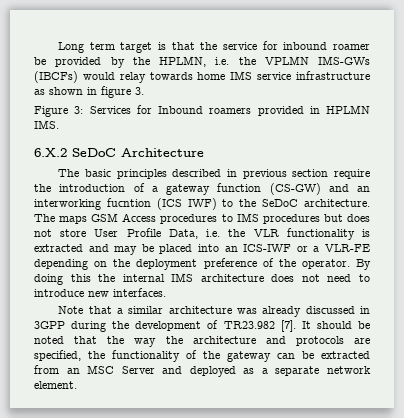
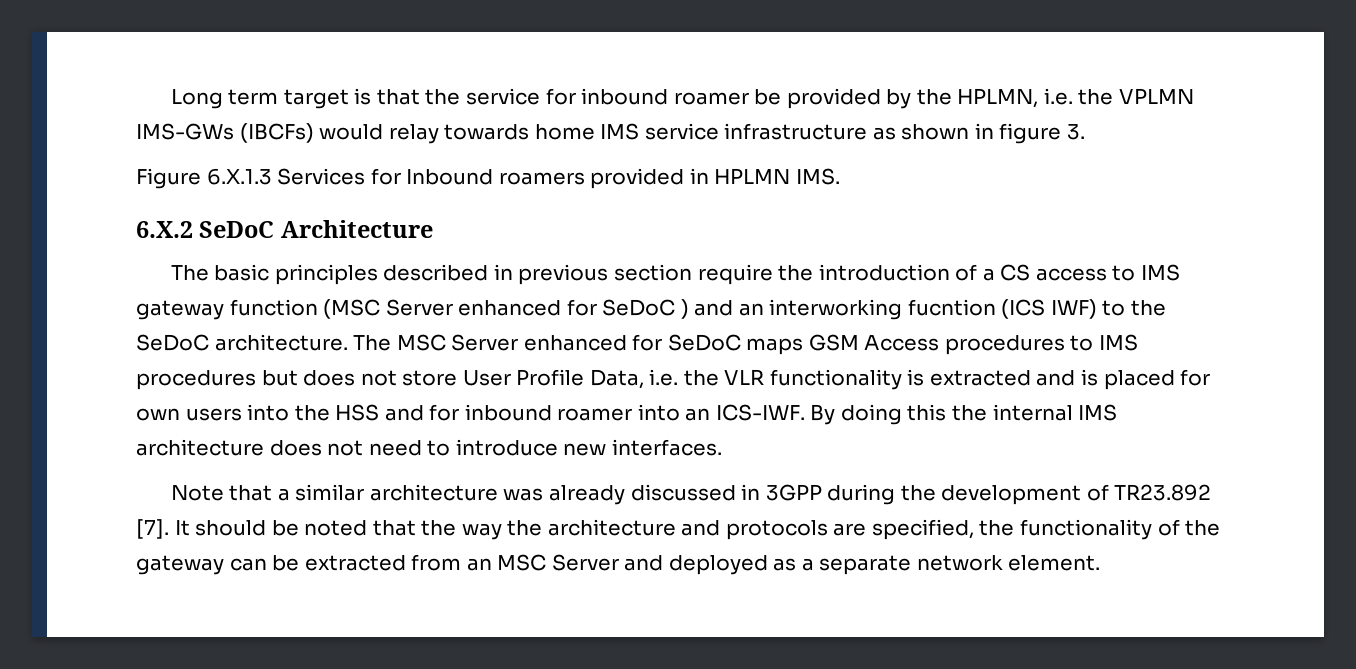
- Figure 3: Services for Inbound roamers provided in HPLMN IMS.
+ Figure 6.X.1.3 Services for Inbound roamers provided in HPLMN IMS.
- The basic principles described in previous section require the introduction of a gateway function (CS-GW) and an interworking fucntion (ICS IWF) to the SeDoC architecture.
+ The basic principles described in previous section require the introduction of a CS access to IMS gateway function (MSC Server enhanced for SeDoC ) and an interworking fucntion (ICS IWF) to the SeDoC architecture.
- The maps GSM Access procedures to IMS procedures but does not store User Profile Data, i.e. the VLR functionality is extracted and may be placed into an ICS-IWF or a VLR-FE depending on the deployment preference of the operator.
+ The MSC Server enhanced for SeDoC maps GSM Access procedures to IMS procedures but does not store User Profile Data, i.e. the VLR functionality is extracted and is placed for own users into the HSS and for inbound roamer into an ICS-IWF.
- Note that a similar architecture was already discussed in 3GPP during the development of TR23.982 [7].
+ Note that a similar architecture was already discussed in 3GPP during the development of TR23.892 [7].

